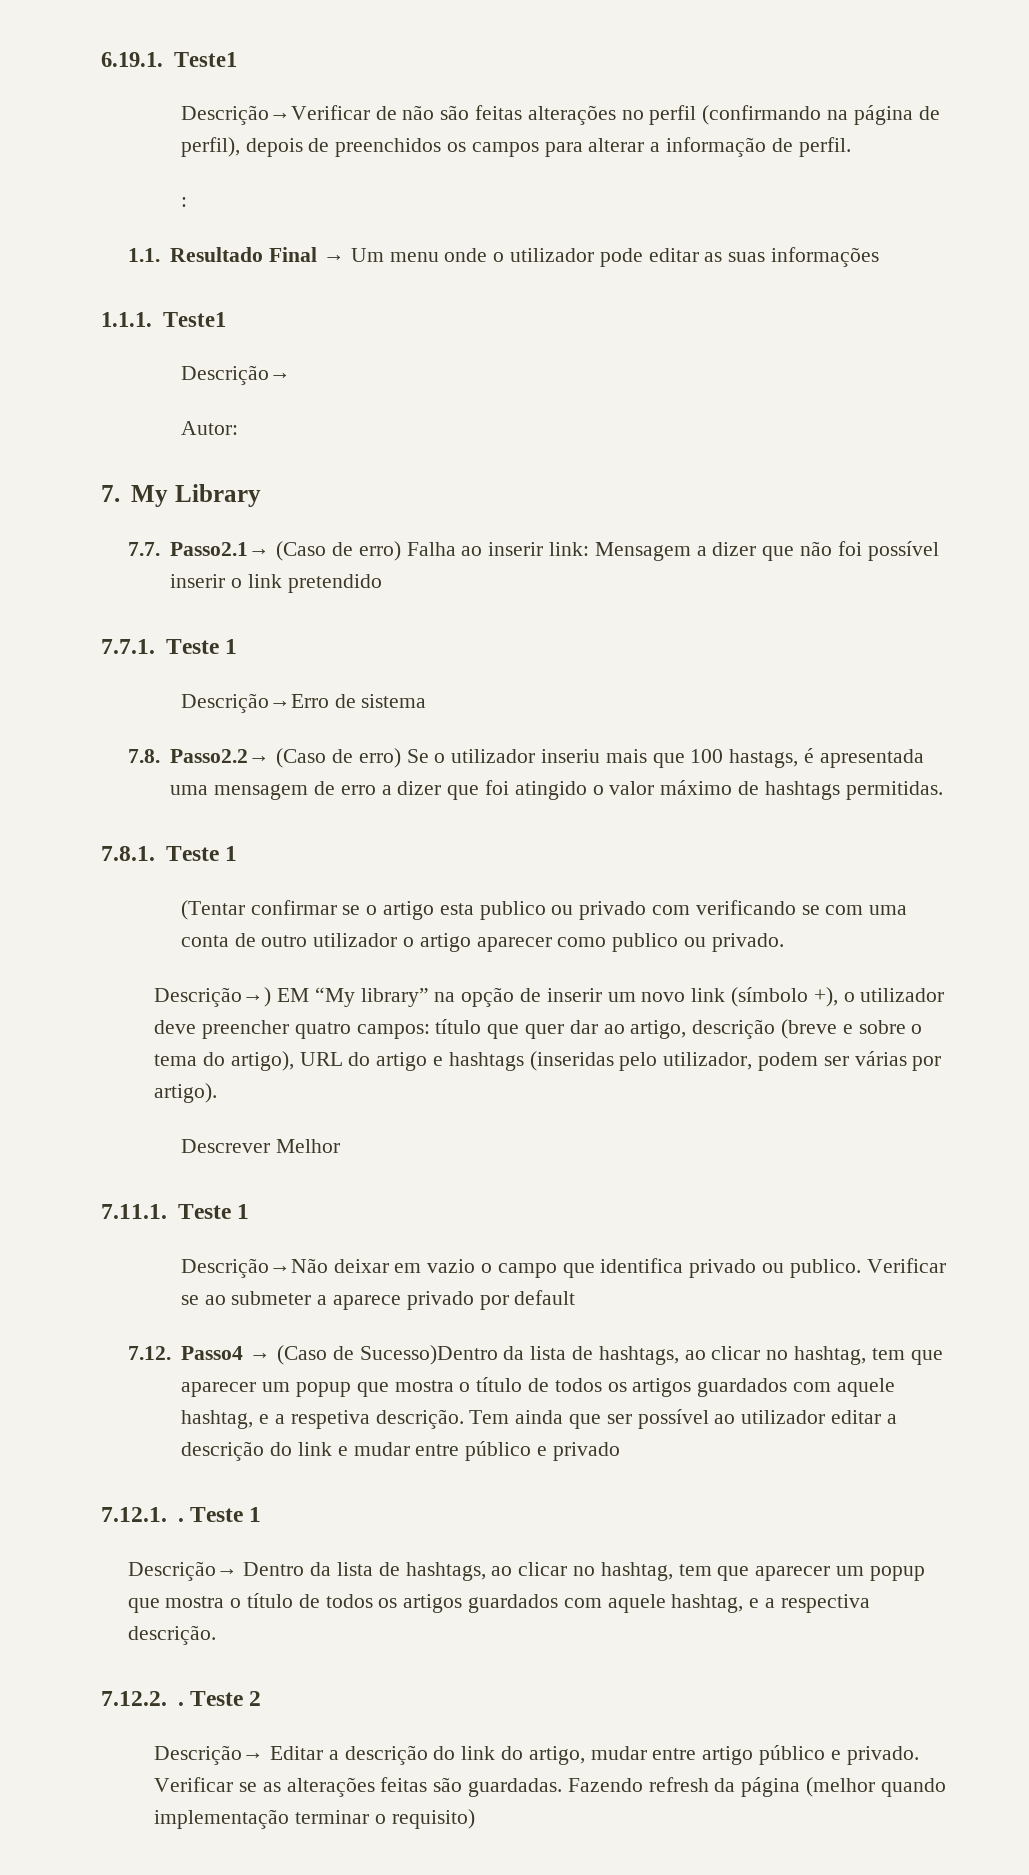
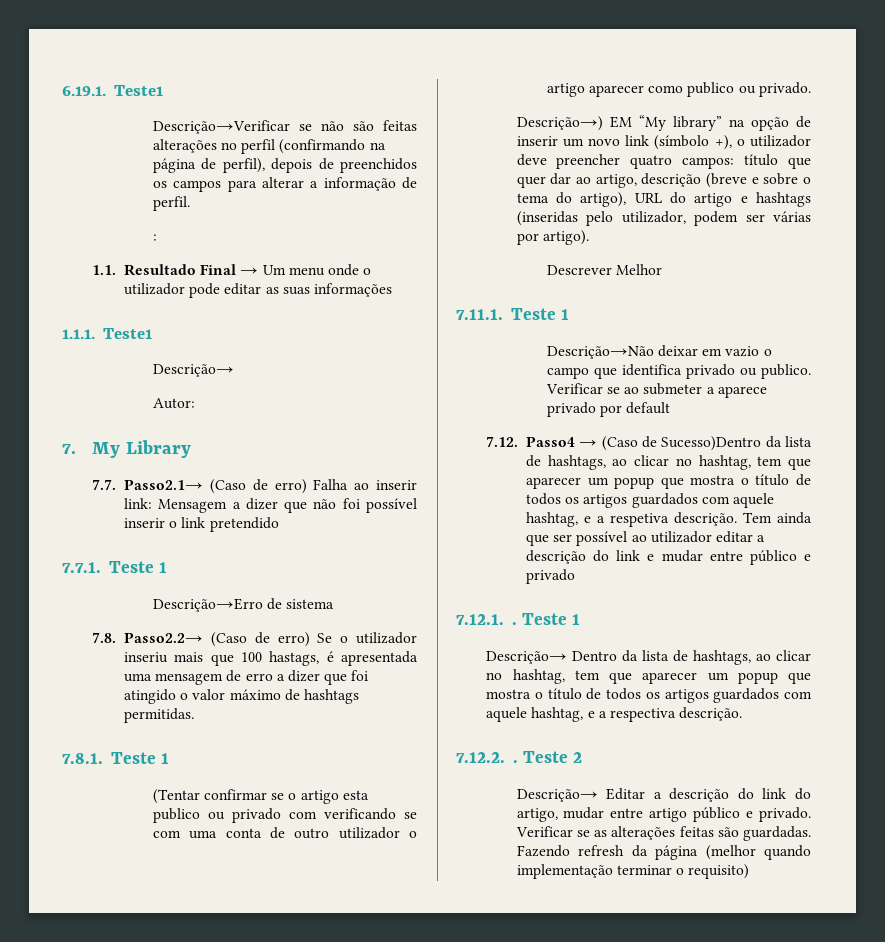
- Descrição→Verificar de não são feitas alterações no perfil (confirmando na página de perfil), depois de preenchidos os campos para alterar a informação de perfil.
+ Descrição→Verificar se não são feitas alterações no perfil (confirmando na página de perfil), depois de preenchidos os campos para alterar a informação de perfil.

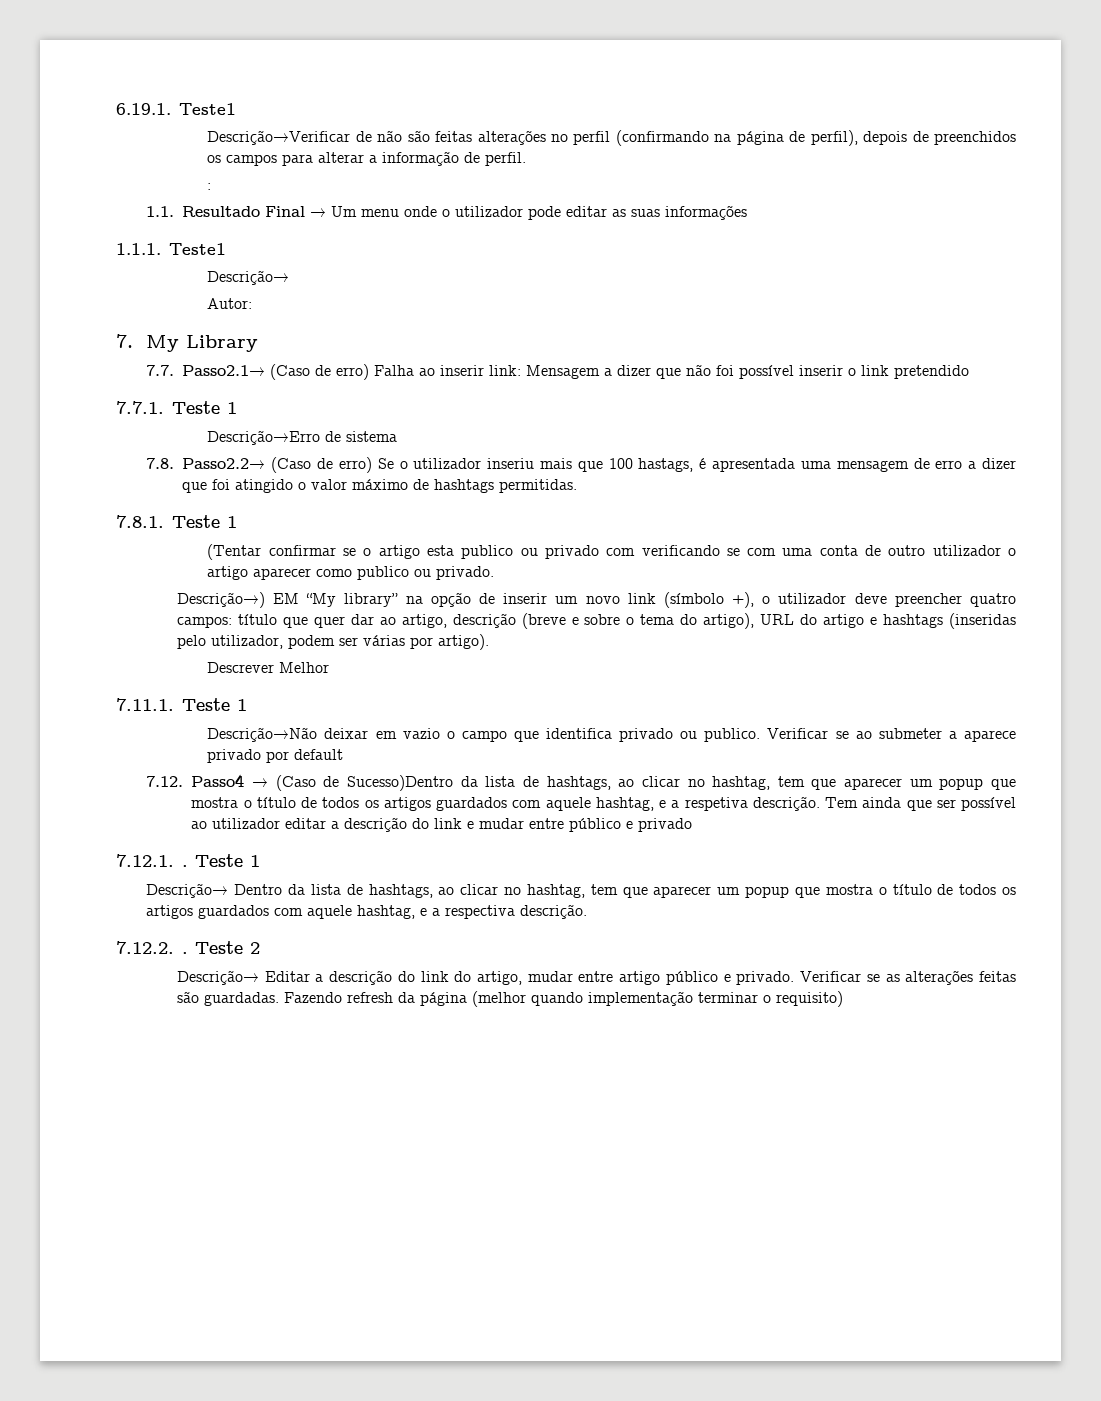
- Descrição→Verificar se não são feitas alterações no perfil (confirmando na página de perfil), depois de preenchidos os campos para alterar a informação de perfil.
+ Descrição→Verificar de não são feitas alterações no perfil (confirmando na página de perfil), depois de preenchidos os campos para alterar a informação de perfil.

